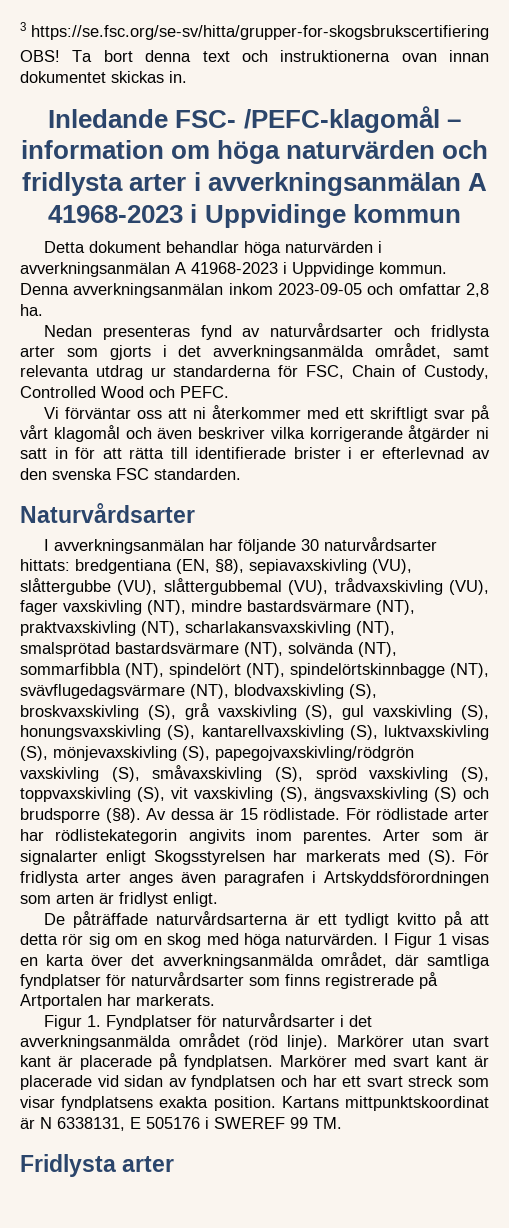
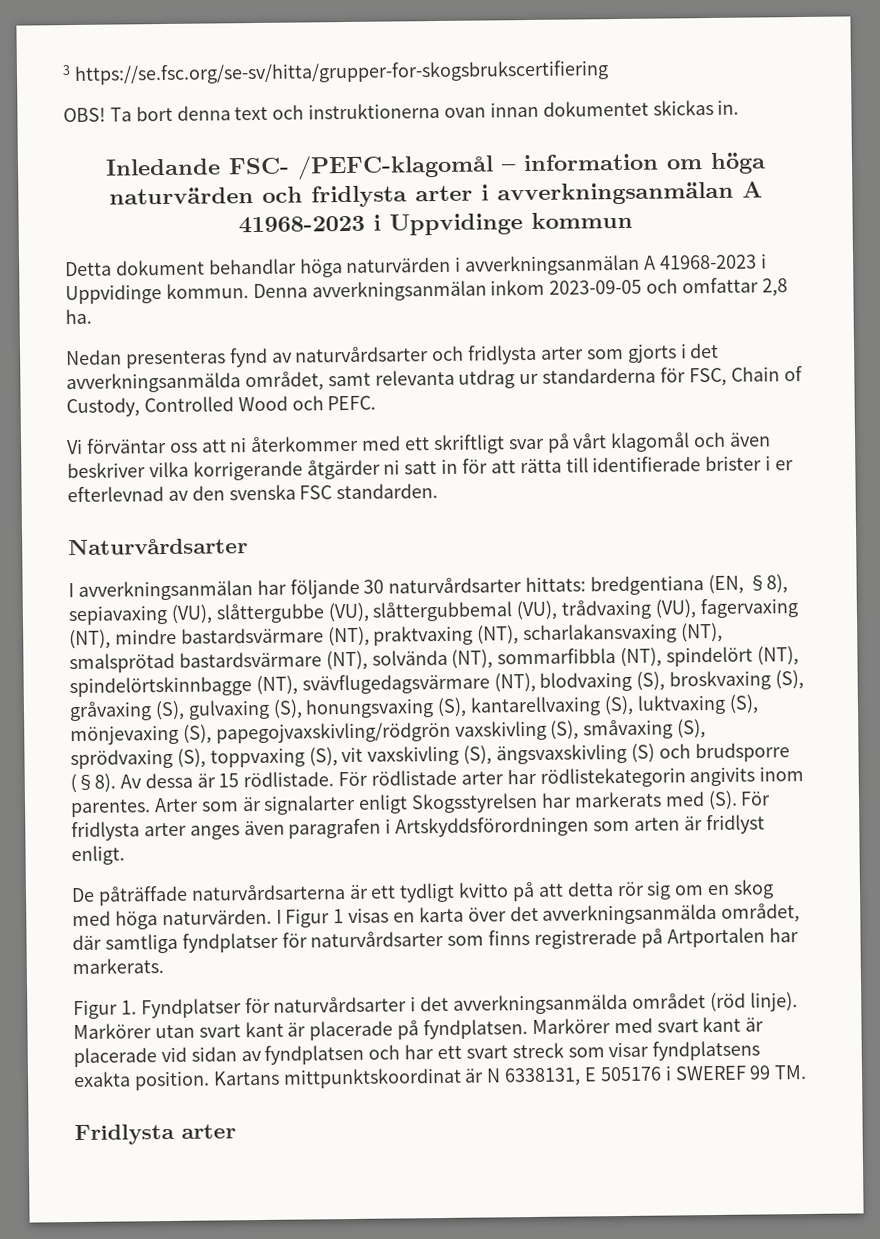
- I avverkningsanmälan har följande 30 naturvårdsarter hittats: bredgentiana (EN, §8), sepiavaxskivling (VU), slåttergubbe (VU), slåttergubbemal (VU), trådvaxskivling (VU), fager vaxskivling (NT), mindre bastardsvärmare (NT), praktvaxskivling (NT), scharlakansvaxskivling (NT), smalsprötad bastardsvärmare (NT), solvända (NT), sommarfibbla (NT), spindelört (NT), spindelörtskinnbagge (NT), svävflugedagsvärmare (NT), blodvaxskivling (S), broskvaxskivling (S), grå vaxskivling (S), gul vaxskivling (S), honungsvaxskivling (S), kantarellvaxskivling (S), luktvaxskivling (S), mönjevaxskivling (S), papegojvaxskivling/rödgrön vaxskivling (S), småvaxskivling (S), spröd vaxskivling (S), toppvaxskivling (S), vit vaxskivling (S), ängsvaxskivling (S) och brudsporre (§8).
+ I avverkningsanmälan har följande 30 naturvårdsarter hittats: bredgentiana (EN, §8), sepiavaxing (VU), slåttergubbe (VU), slåttergubbemal (VU), trådvaxing (VU), fagervaxing (NT), mindre bastardsvärmare (NT), praktvaxing (NT), scharlakansvaxing (NT), smalsprötad bastardsvärmare (NT), solvända (NT), sommarfibbla (NT), spindelört (NT), spindelörtskinnbagge (NT), svävflugedagsvärmare (NT), blodvaxing (S), broskvaxing (S), gråvaxing (S), gulvaxing (S), honungsvaxing (S), kantarellvaxing (S), luktvaxing (S), mönjevaxing (S), papegojvaxskivling/rödgrön vaxskivling (S), småvaxing (S), sprödvaxing (S), toppvaxing (S), vit vaxskivling (S), ängsvaxskivling (S) och brudsporre (§8).

